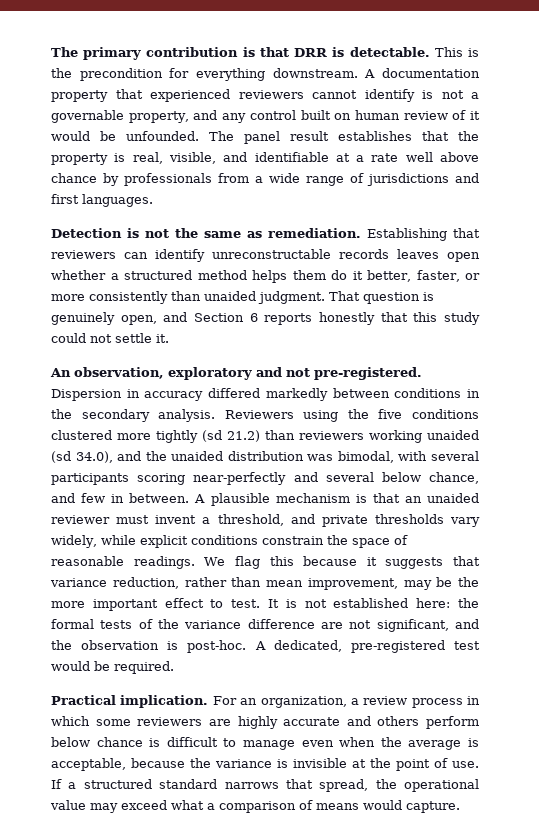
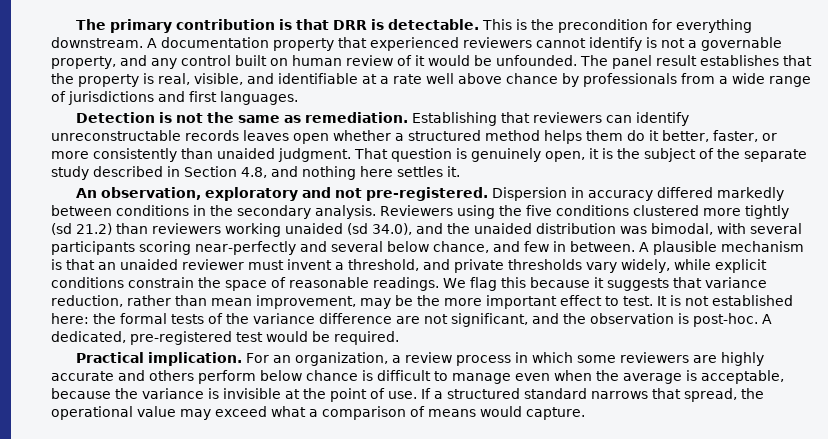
- That question is genuinely open, and Section 6 reports honestly that this study could not settle it.
+ That question is genuinely open, it is the subject of the separate study described in Section 4.8, and nothing here settles it.

